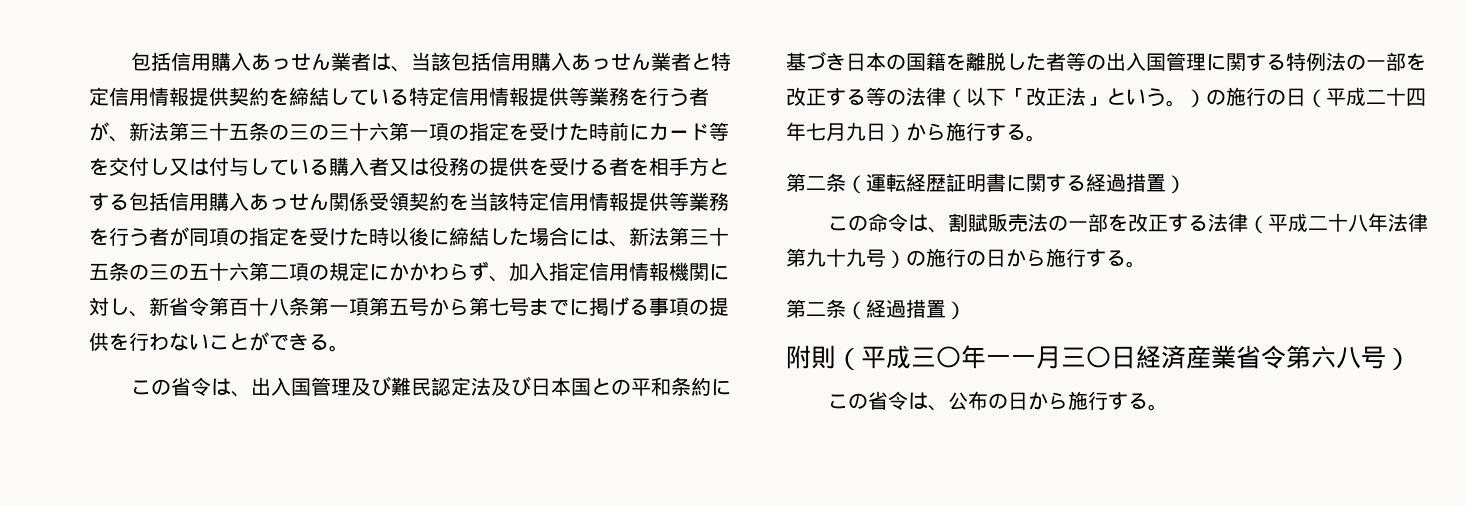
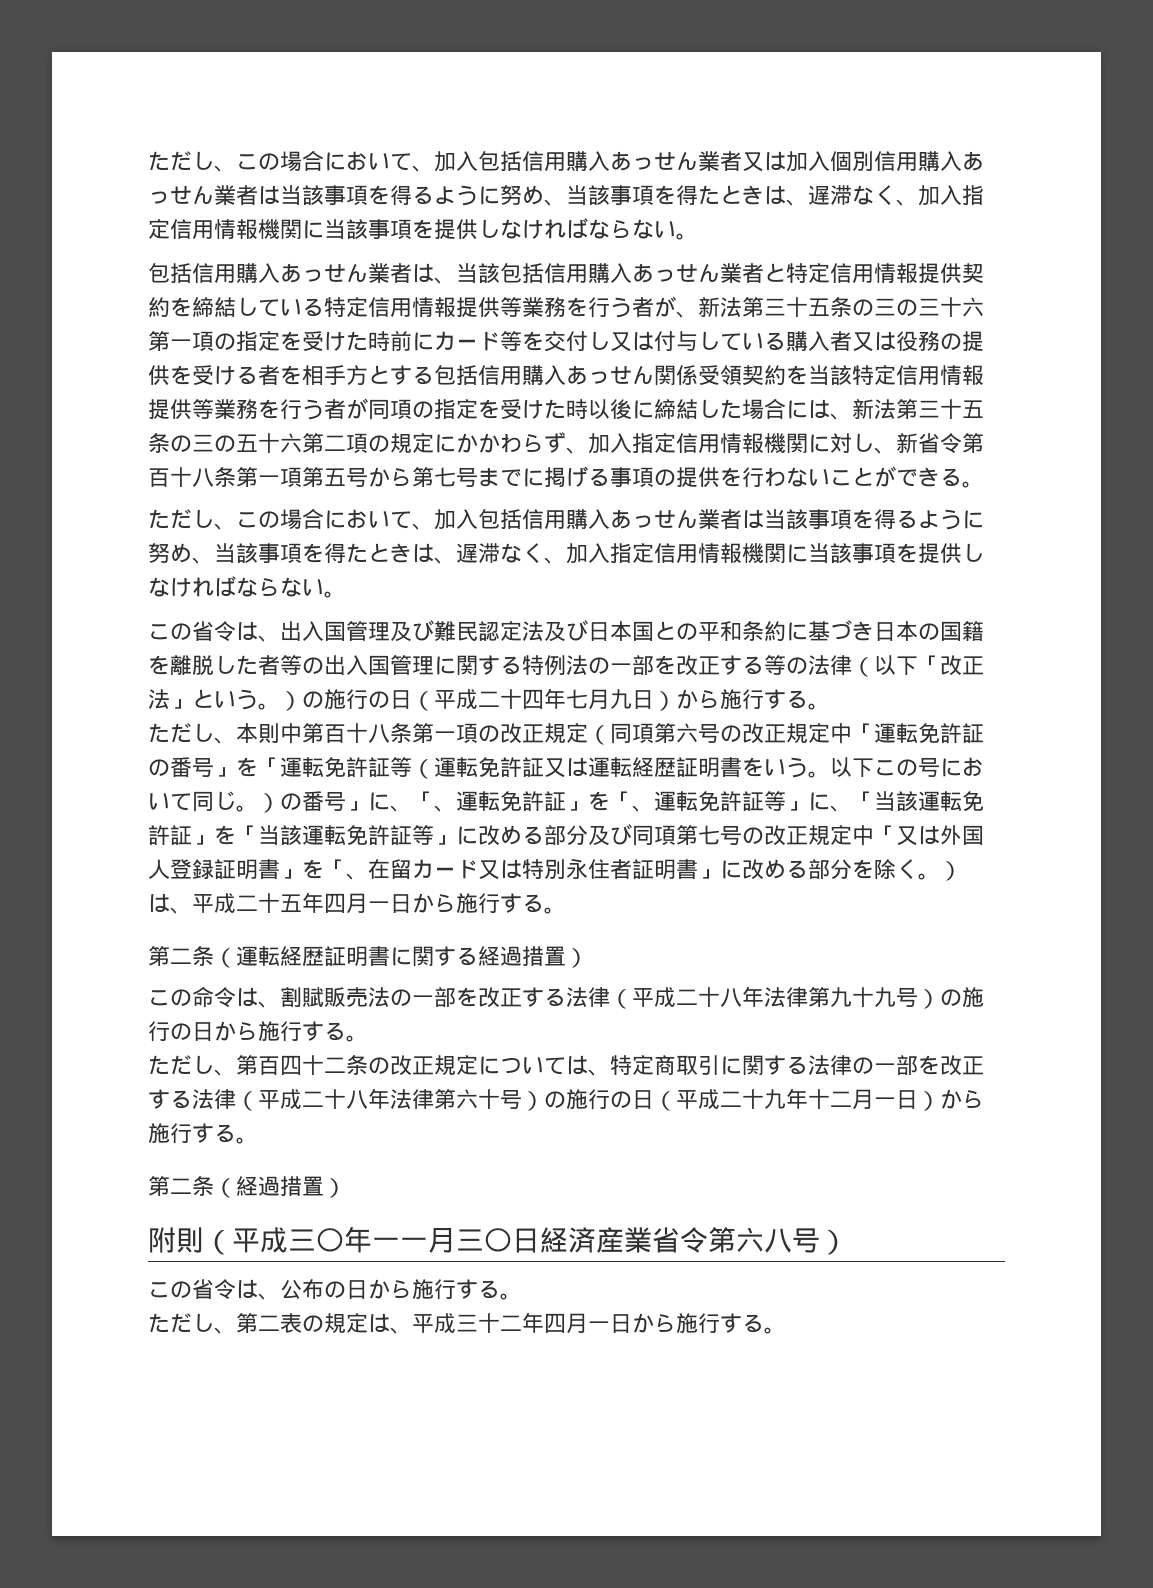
+ ただし、この場合において、加入包括信用購入あっせん業者又は加入個別信用購入あっせん業者は当該事項を得るように努め、当該事項を得たときは、遅滞なく、加入指定信用情報機関に当該事項を提供しなければならない。
+ ただし、この場合において、加入包括信用購入あっせん業者は当該事項を得るように努め、当該事項を得たときは、遅滞なく、加入指定信用情報機関に当該事項を提供しなければならない。
+ ただし、本則中第百十八条第一項の改正規定（同項第六号の改正規定中「運転免許証の番号」を「運転免許証等（運転免許証又は運転経歴証明書をいう。以下この号において同じ。）の番号」に、「、運転免許証」を「、運転免許証等」に、「当該運転免許証」を「当該運転免許証等」に改める部分及び同項第七号の改正規定中「又は外国人登録証明書」を「、在留カード又は特別永住者証明書」に改める部分を除く。）は、平成二十五年四月一日から施行する。
+ ただし、第百四十二条の改正規定については、特定商取引に関する法律の一部を改正する法律（平成二十八年法律第六十号）の施行の日（平成二十九年十二月一日）から施行する。
+ ただし、第二表の規定は、平成三十二年四月一日から施行する。

